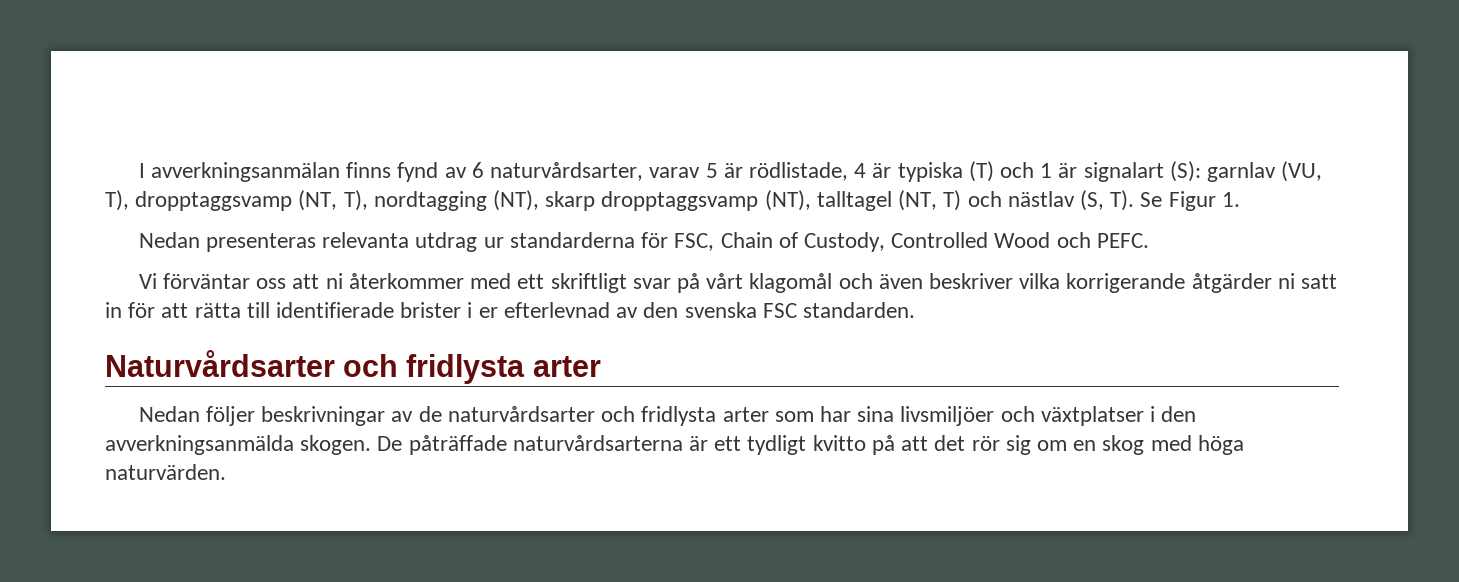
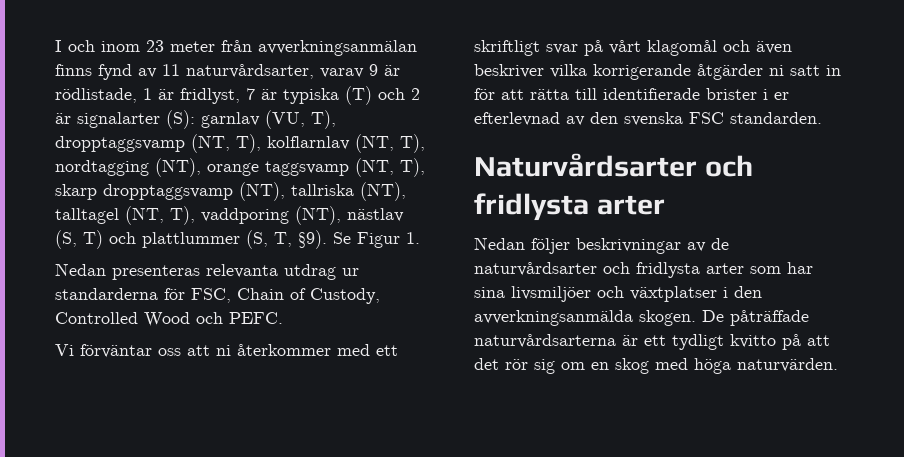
- I avverkningsanmälan finns fynd av 6 naturvårdsarter, varav 5 är rödlistade, 4 är typiska (T) och 1 är signalart (S): garnlav (VU, T), dropptaggsvamp (NT, T), nordtagging (NT), skarp dropptaggsvamp (NT), talltagel (NT, T) och nästlav (S, T). Se Figur 1.
+ I och inom 23 meter från avverkningsanmälan finns fynd av 11 naturvårdsarter, varav 9 är rödlistade, 1 är fridlyst, 7 är typiska (T) och 2 är signalarter (S): garnlav (VU, T), dropptaggsvamp (NT, T), kolflarnlav (NT, T), nordtagging (NT), orange taggsvamp (NT, T), skarp dropptaggsvamp (NT), tallriska (NT), talltagel (NT, T), vaddporing (NT), nästlav (S, T) och plattlummer (S, T, §9). Se Figur 1.

